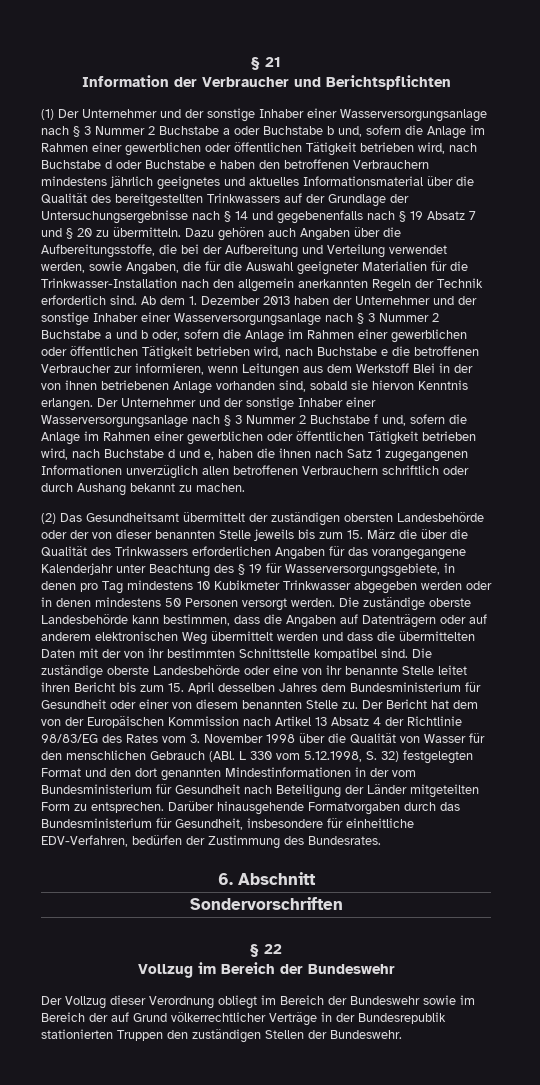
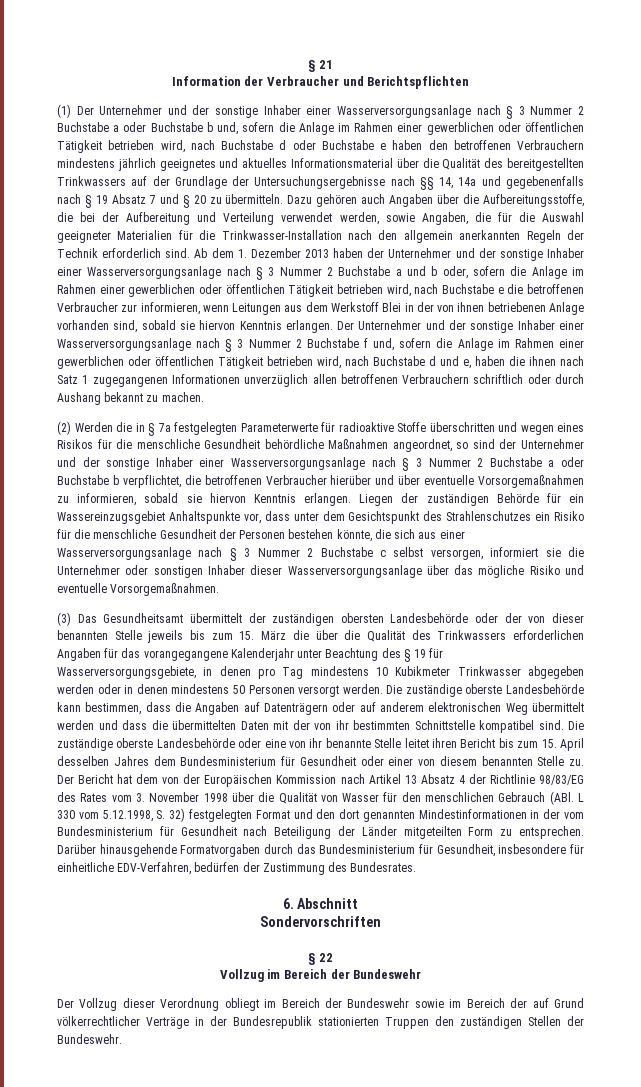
- (1) Der Unternehmer und der sonstige Inhaber einer Wasserversorgungsanlage nach § 3 Nummer 2 Buchstabe a oder Buchstabe b und, sofern die Anlage im Rahmen einer gewerblichen oder öffentlichen Tätigkeit betrieben wird, nach Buchstabe d oder Buchstabe e haben den betroffenen Verbrauchern mindestens jährlich geeignetes und aktuelles Informationsmaterial über die Qualität des bereitgestellten Trinkwassers auf der Grundlage der Untersuchungsergebnisse nach § 14 und gegebenenfalls nach § 19 Absatz 7 und § 20 zu übermitteln.
+ (1) Der Unternehmer und der sonstige Inhaber einer Wasserversorgungsanlage nach § 3 Nummer 2 Buchstabe a oder Buchstabe b und, sofern die Anlage im Rahmen einer gewerblichen oder öffentlichen Tätigkeit betrieben wird, nach Buchstabe d oder Buchstabe e haben den betroffenen Verbrauchern mindestens jährlich geeignetes und aktuelles Informationsmaterial über die Qualität des bereitgestellten Trinkwassers auf der Grundlage der Untersuchungsergebnisse nach §§ 14, 14a und gegebenenfalls nach § 19 Absatz 7 und § 20 zu übermitteln.
- (2) Das Gesundheitsamt übermittelt der zuständigen obersten Landesbehörde oder der von dieser benannten Stelle jeweils bis zum 15. März die über die Qualität des Trinkwassers erforderlichen Angaben für das vorangegangene Kalenderjahr unter Beachtung des § 19 für Wasserversorgungsgebiete, in denen pro Tag mindestens 10 Kubikmeter Trinkwasser abgegeben werden oder in denen mindestens 50 Personen versorgt werden.
+ (2) Werden die in § 7a festgelegten Parameterwerte für radioaktive Stoffe überschritten und wegen eines Risikos für die menschliche Gesundheit behördliche Maßnahmen angeordnet, so sind der Unternehmer und der sonstige Inhaber einer Wasserversorgungsanlage nach § 3 Nummer 2 Buchstabe a oder Buchstabe b verpflichtet, die betroffenen Verbraucher hierüber und über eventuelle Vorsorgemaßnahmen zu informieren, sobald sie hiervon Kenntnis erlangen. Liegen der zuständigen Behörde für ein Wassereinzugsgebiet Anhaltspunkte vor, dass unter dem Gesichtspunkt des Strahlenschutzes ein Risiko für die menschliche Gesundheit der Personen bestehen könnte, die sich aus einer Wasserversorgungsanlage nach § 3 Nummer 2 Buchstabe c selbst versorgen, informiert sie die Unternehmer oder sonstigen Inhaber dieser Wasserversorgungsanlage über das mögliche Risiko und eventuelle Vorsorgemaßnahmen.
+ (3) Das Gesundheitsamt übermittelt der zuständigen obersten Landesbehörde oder der von dieser benannten Stelle jeweils bis zum 15. März die über die Qualität des Trinkwassers erforderlichen Angaben für das vorangegangene Kalenderjahr unter Beachtung des § 19 für Wasserversorgungsgebiete, in denen pro Tag mindestens 10 Kubikmeter Trinkwasser abgegeben werden oder in denen mindestens 50 Personen versorgt werden.

